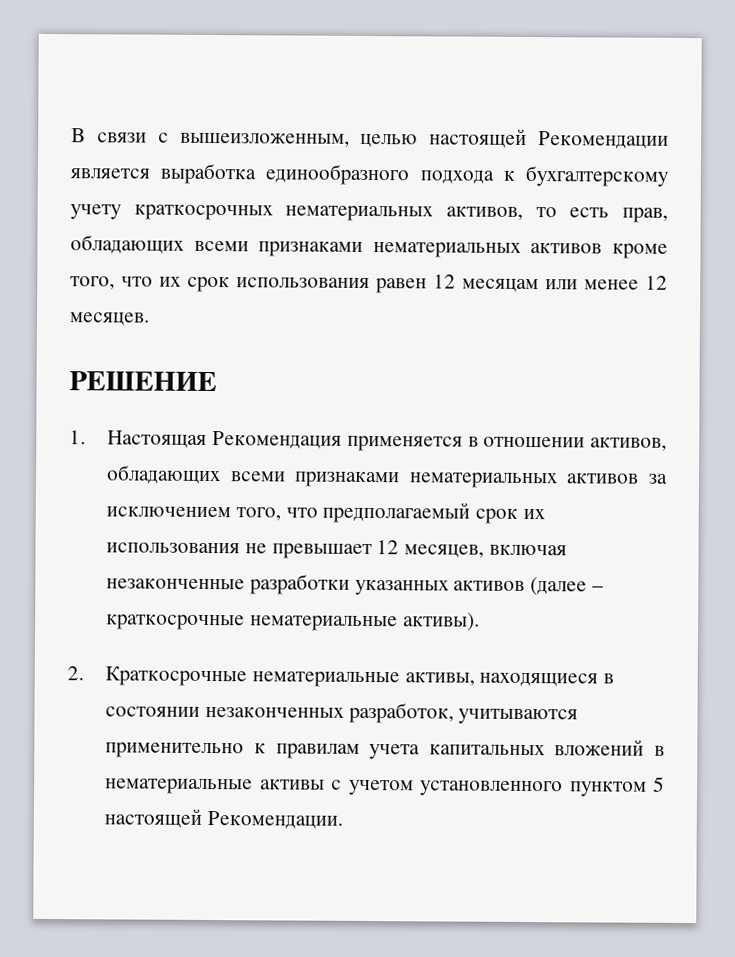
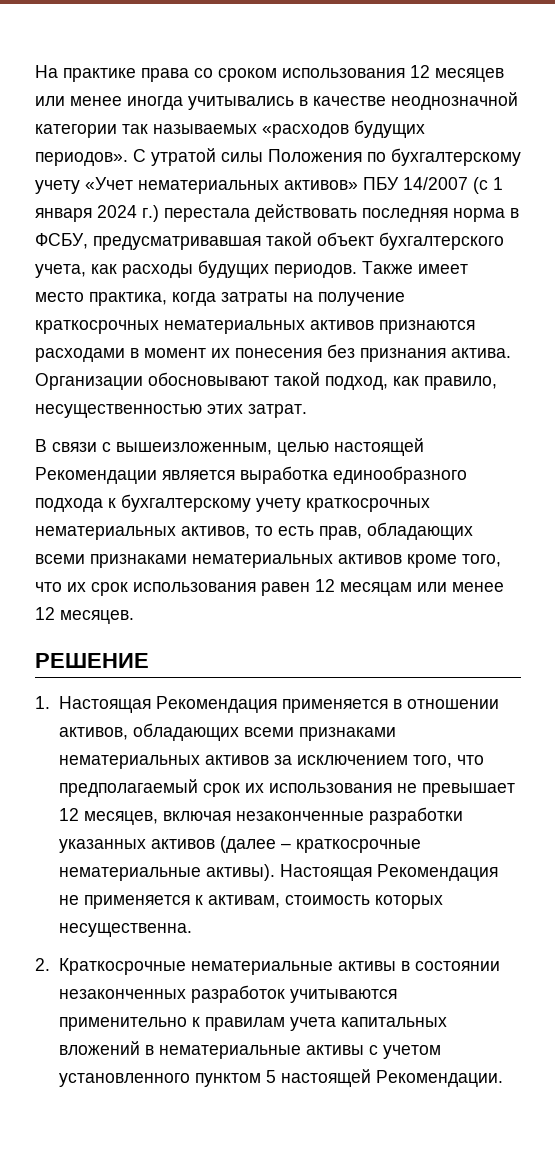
+ На практике права со сроком использования 12 месяцев или менее иногда учитывались в качестве неоднозначной категории так называемых «расходов будущих периодов». С утратой силы Положения по бухгалтерскому учету «Учет нематериальных активов» ПБУ 14/2007 (с 1 января 2024 г.) перестала действовать последняя норма в ФСБУ, предусматривавшая такой объект бухгалтерского учета, как расходы будущих периодов. Также имеет место практика, когда затраты на получение краткосрочных нематериальных активов признаются расходами в момент их понесения без признания актива. Организации обосновывают такой подход, как правило, несущественностью этих затрат.
+ Настоящая Рекомендация не применяется к активам, стоимость которых несущественна.
- 2. Краткосрочные нематериальные активы, находящиеся в состоянии незаконченных разработок, учитываются применительно к правилам учета капитальных вложений в нематериальные активы с учетом установленного пунктом 5 настоящей Рекомендации.
+ 2. Краткосрочные нематериальные активы в состоянии незаконченных разработок учитываются применительно к правилам учета капитальных вложений в нематериальные активы с учетом установленного пунктом 5 настоящей Рекомендации.

